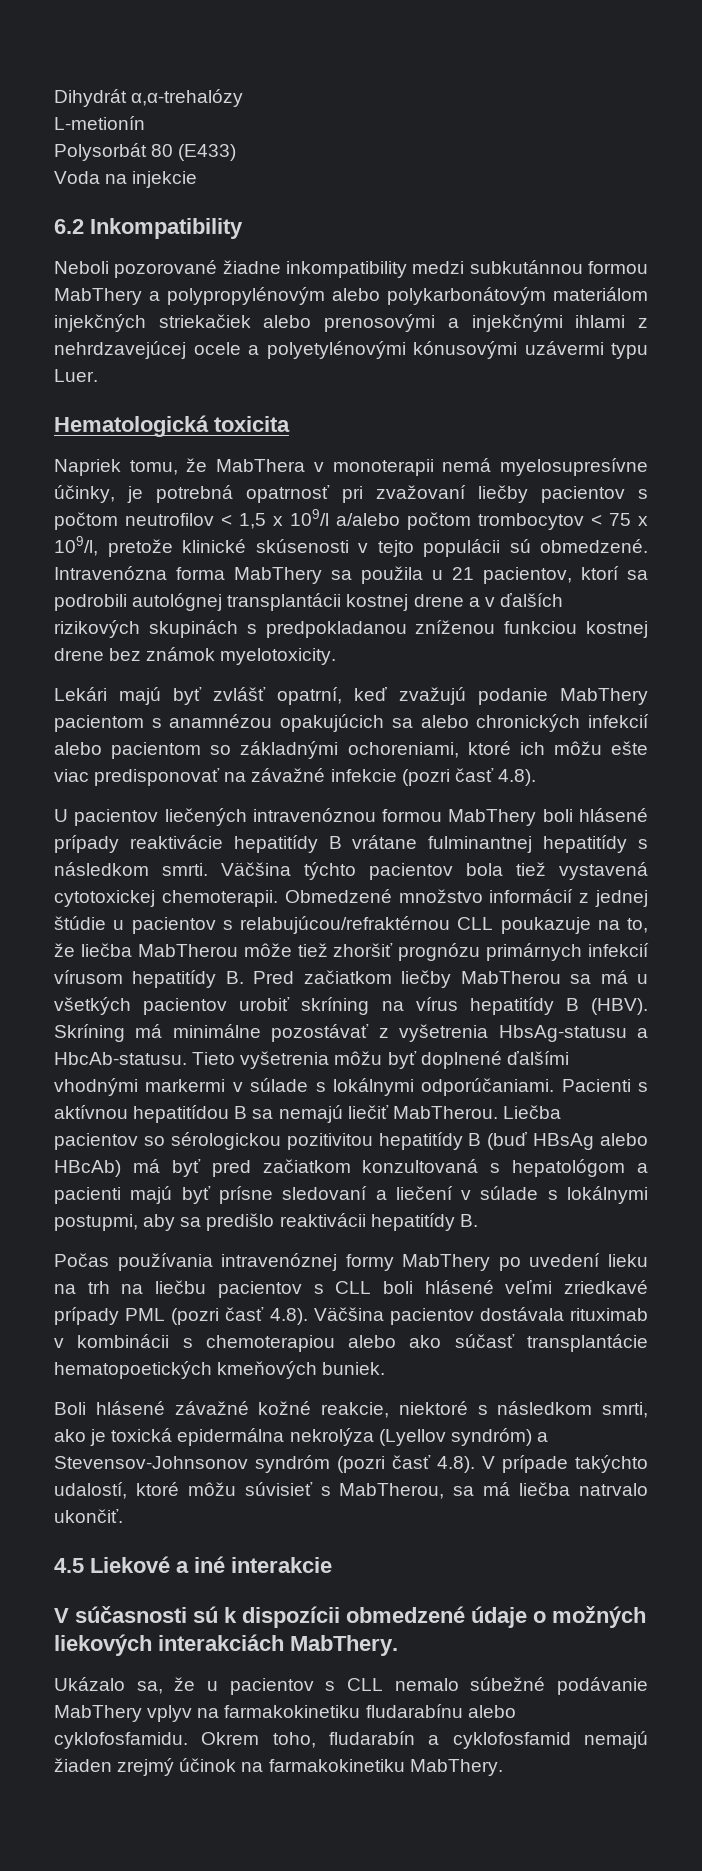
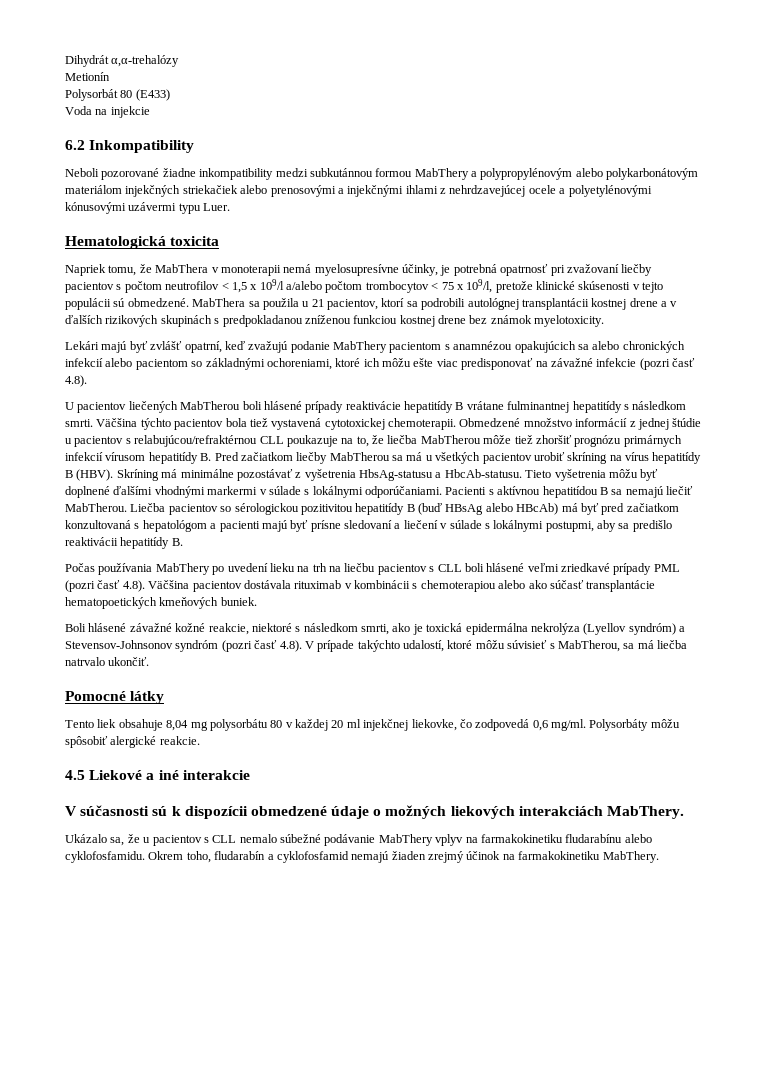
- L-metionín
+ Metionín
- Intravenózna forma MabThery sa použila u 21 pacientov, ktorí sa podrobili autológnej transplantácii kostnej drene a v ďalších rizikových skupinách s predpokladanou zníženou funkciou kostnej drene bez známok myelotoxicity.
+ MabThera sa použila u 21 pacientov, ktorí sa podrobili autológnej transplantácii kostnej drene a v ďalších rizikových skupinách s predpokladanou zníženou funkciou kostnej drene bez známok myelotoxicity.
- U pacientov liečených intravenóznou formou MabThery boli hlásené prípady reaktivácie hepatitídy B vrátane fulminantnej hepatitídy s následkom smrti.
+ U pacientov liečených MabTherou boli hlásené prípady reaktivácie hepatitídy B vrátane fulminantnej hepatitídy s následkom smrti.
- Počas používania intravenóznej formy MabThery po uvedení lieku na trh na liečbu pacientov s CLL boli hlásené veľmi zriedkavé prípady PML (pozri časť 4.8). Väčšina pacientov dostávala rituximab v kombinácii s chemoterapiou alebo ako súčasť transplantácie hematopoetických kmeňových buniek.
+ Počas používania MabThery po uvedení lieku na trh na liečbu pacientov s CLL boli hlásené veľmi zriedkavé prípady PML (pozri časť 4.8). Väčšina pacientov dostávala rituximab v kombinácii s chemoterapiou alebo ako súčasť transplantácie hematopoetických kmeňových buniek.
+ Pomocné látky
+ Tento liek obsahuje 8,04 mg polysorbátu 80 v každej 20 ml injekčnej liekovke, čo zodpovedá 0,6 mg/ml. Polysorbáty môžu spôsobiť alergické reakcie.

